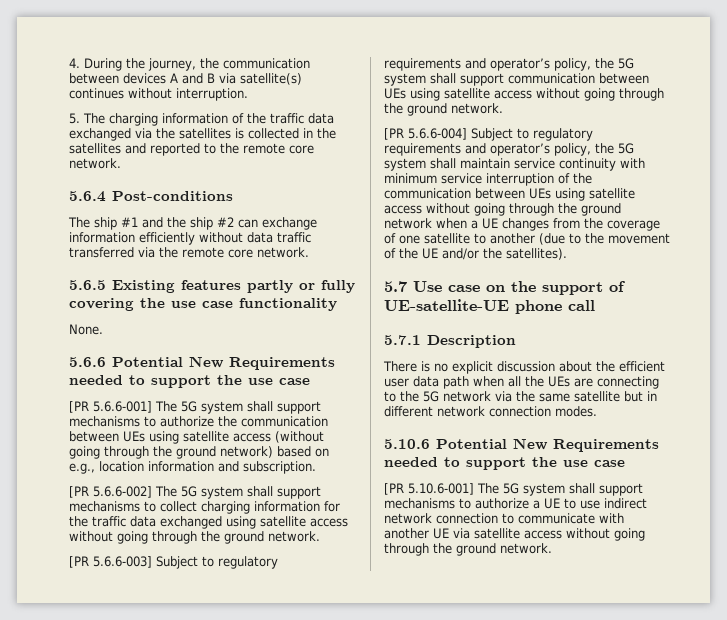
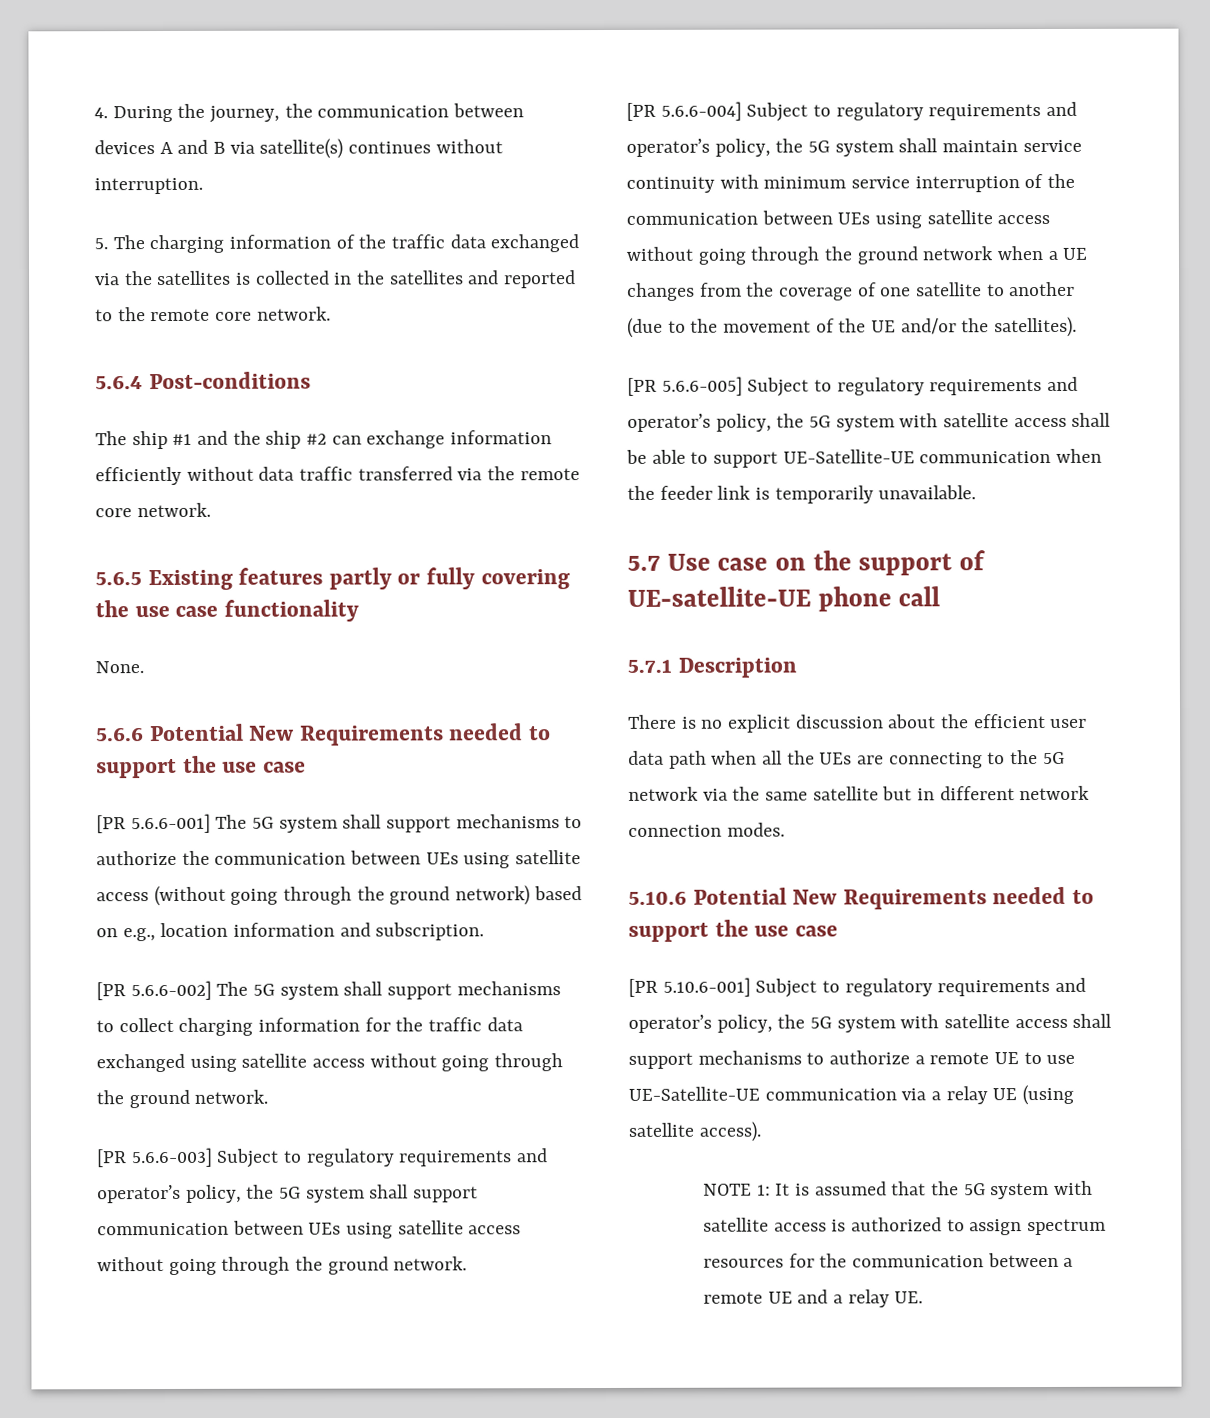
+ [PR 5.6.6-005] Subject to regulatory requirements and operator’s policy, the 5G system with satellite access shall be able to support UE-Satellite-UE communication when the feeder link is temporarily unavailable.
- [PR 5.10.6-001] The 5G system shall support mechanisms to authorize a UE to use indirect network connection to communicate with another UE via satellite access without going through the ground network.
+ [PR 5.10.6-001] Subject to regulatory requirements and operator’s policy, the 5G system with satellite access shall support mechanisms to authorize a remote UE to use UE-Satellite-UE communication via a relay UE (using satellite access).
+ NOTE 1: It is assumed that the 5G system with satellite access is authorized to assign spectrum resources for the communication between a remote UE and a relay UE.

